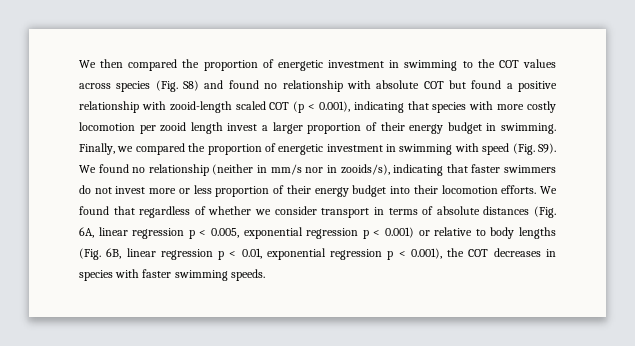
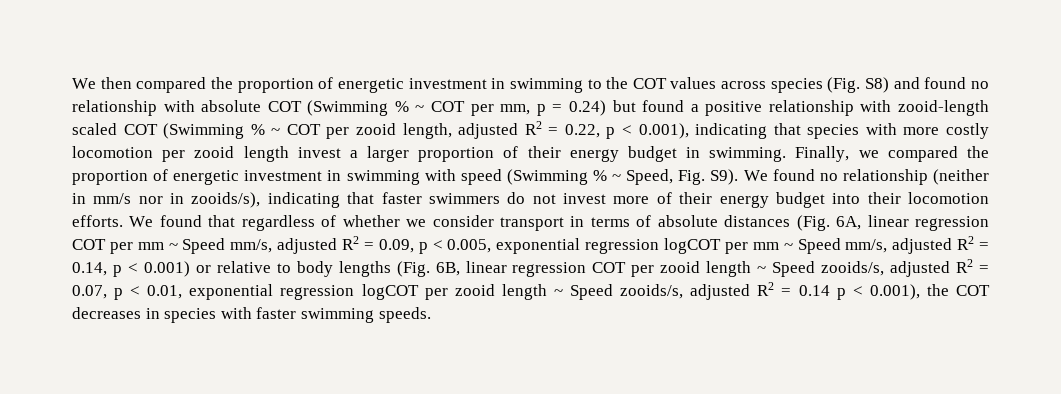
- We then compared the proportion of energetic investment in swimming to the COT values across species (Fig. S8) and found no relationship with absolute COT but found a positive relationship with zooid-length scaled COT (p < 0.001), indicating that species with more costly locomotion per zooid length invest a larger proportion of their energy budget in swimming.
+ We then compared the proportion of energetic investment in swimming to the COT values across species (Fig. S8) and found no relationship with absolute COT (Swimming % ~ COT per mm, p = 0.24) but found a positive relationship with zooid-length scaled COT (Swimming % ~ COT per zooid length, adjusted R2 = 0.22, p < 0.001), indicating that species with more costly locomotion per zooid length invest a larger proportion of their energy budget in swimming.
- Finally, we compared the proportion of energetic investment in swimming with speed (Fig. S9). We found no relationship (neither in mm/s nor in zooids/s), indicating that faster swimmers do not invest more or less proportion of their energy budget into their locomotion efforts.
+ Finally, we compared the proportion of energetic investment in swimming with speed (Swimming % ~ Speed, Fig. S9). We found no relationship (neither in mm/s nor in zooids/s), indicating that faster swimmers do not invest more of their energy budget into their locomotion efforts.
- We found that regardless of whether we consider transport in terms of absolute distances (Fig. 6A, linear regression p < 0.005, exponential regression p < 0.001) or relative to body lengths (Fig. 6B, linear regression p < 0.01, exponential regression p < 0.001), the COT decreases in species with faster swimming speeds.
+ We found that regardless of whether we consider transport in terms of absolute distances (Fig. 6A, linear regression COT per mm ~ Speed mm/s, adjusted R2 = 0.09, p < 0.005, exponential regression logCOT per mm ~ Speed mm/s, adjusted R2 = 0.14, p < 0.001) or relative to body lengths (Fig. 6B, linear regression COT per zooid length ~ Speed zooids/s, adjusted R2 = 0.07, p < 0.01, exponential regression logCOT per zooid length ~ Speed zooids/s, adjusted R2 = 0.14 p < 0.001), the COT decreases in species with faster swimming speeds.

